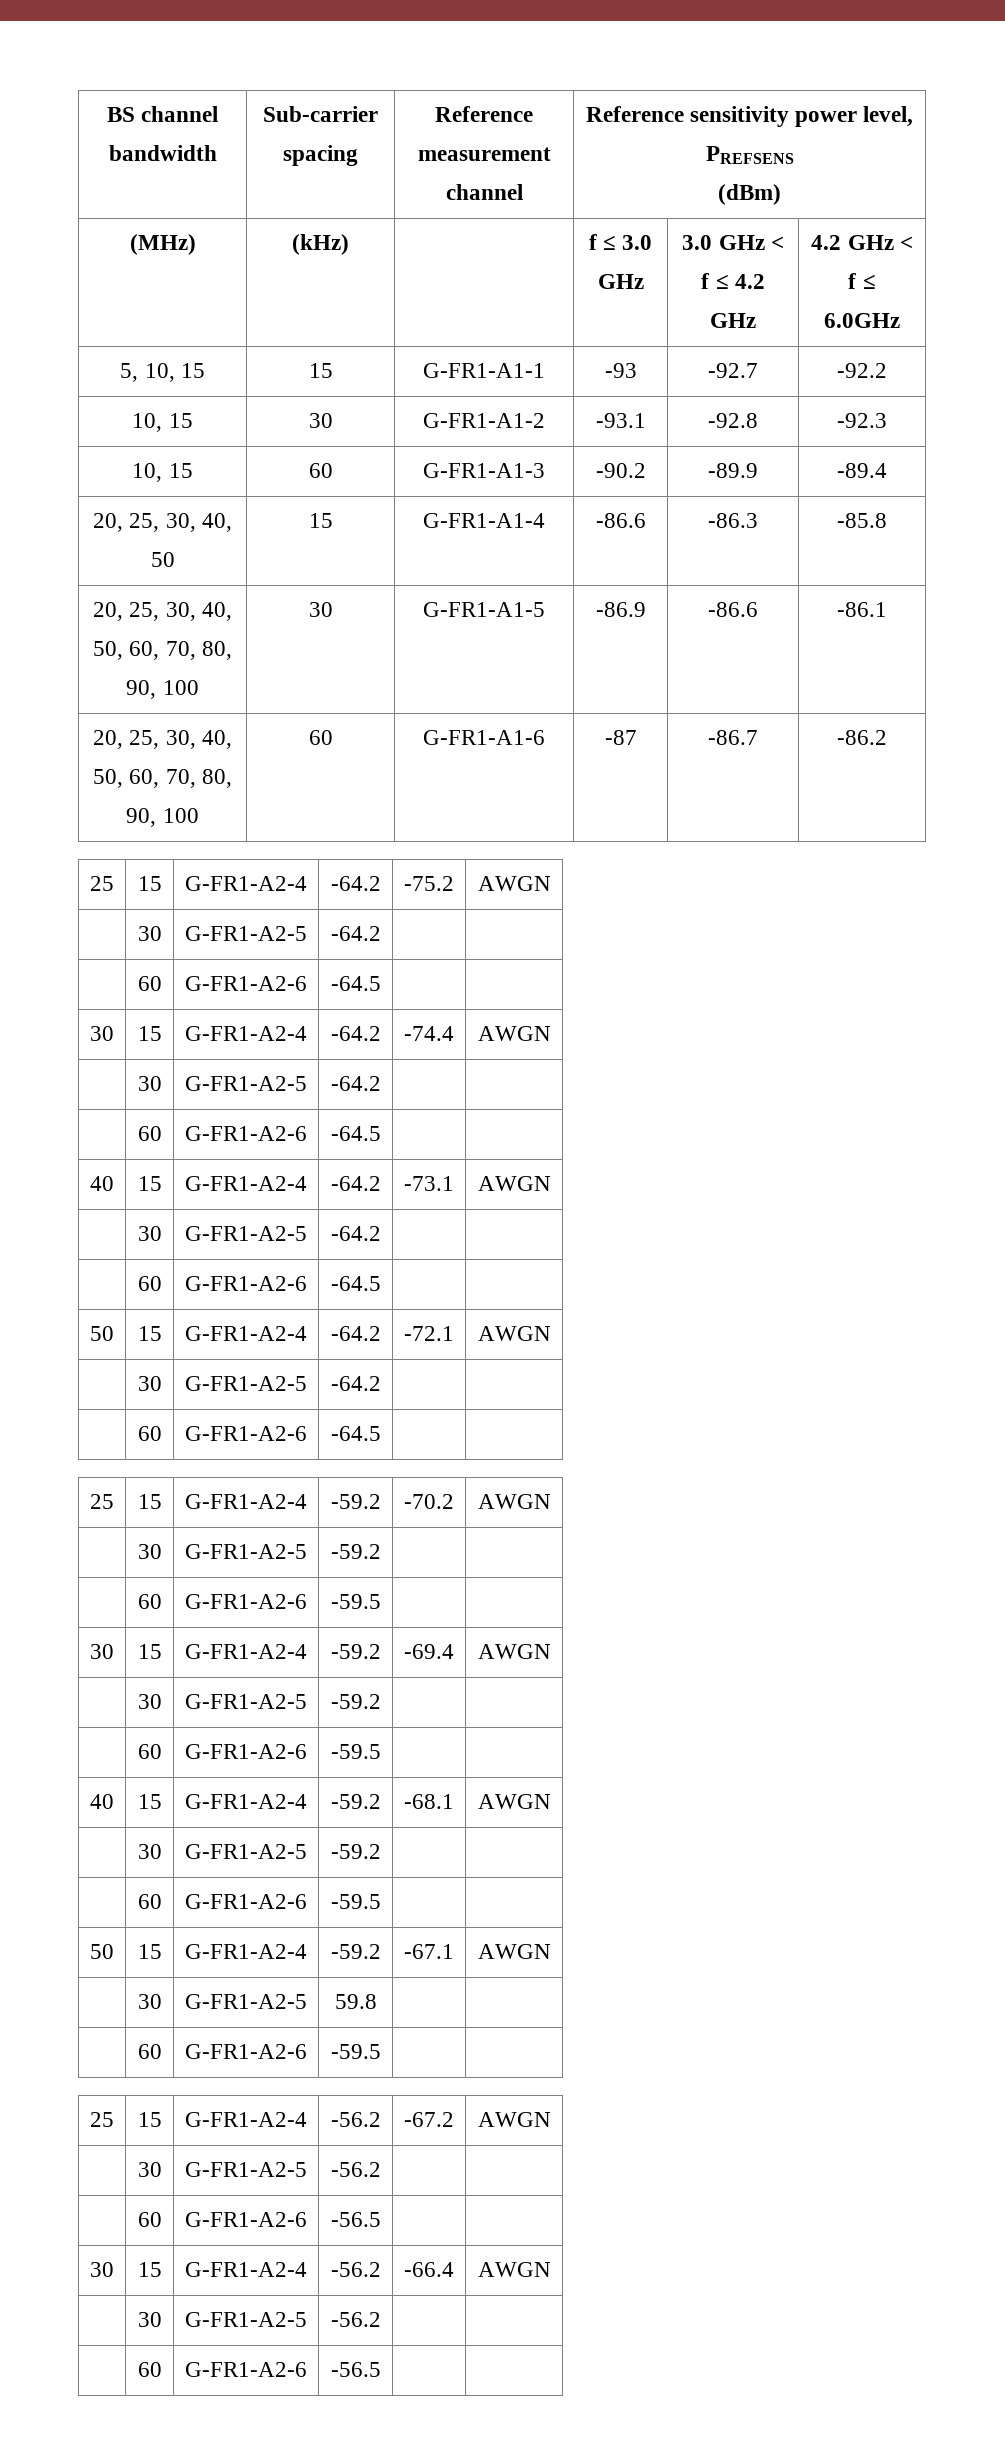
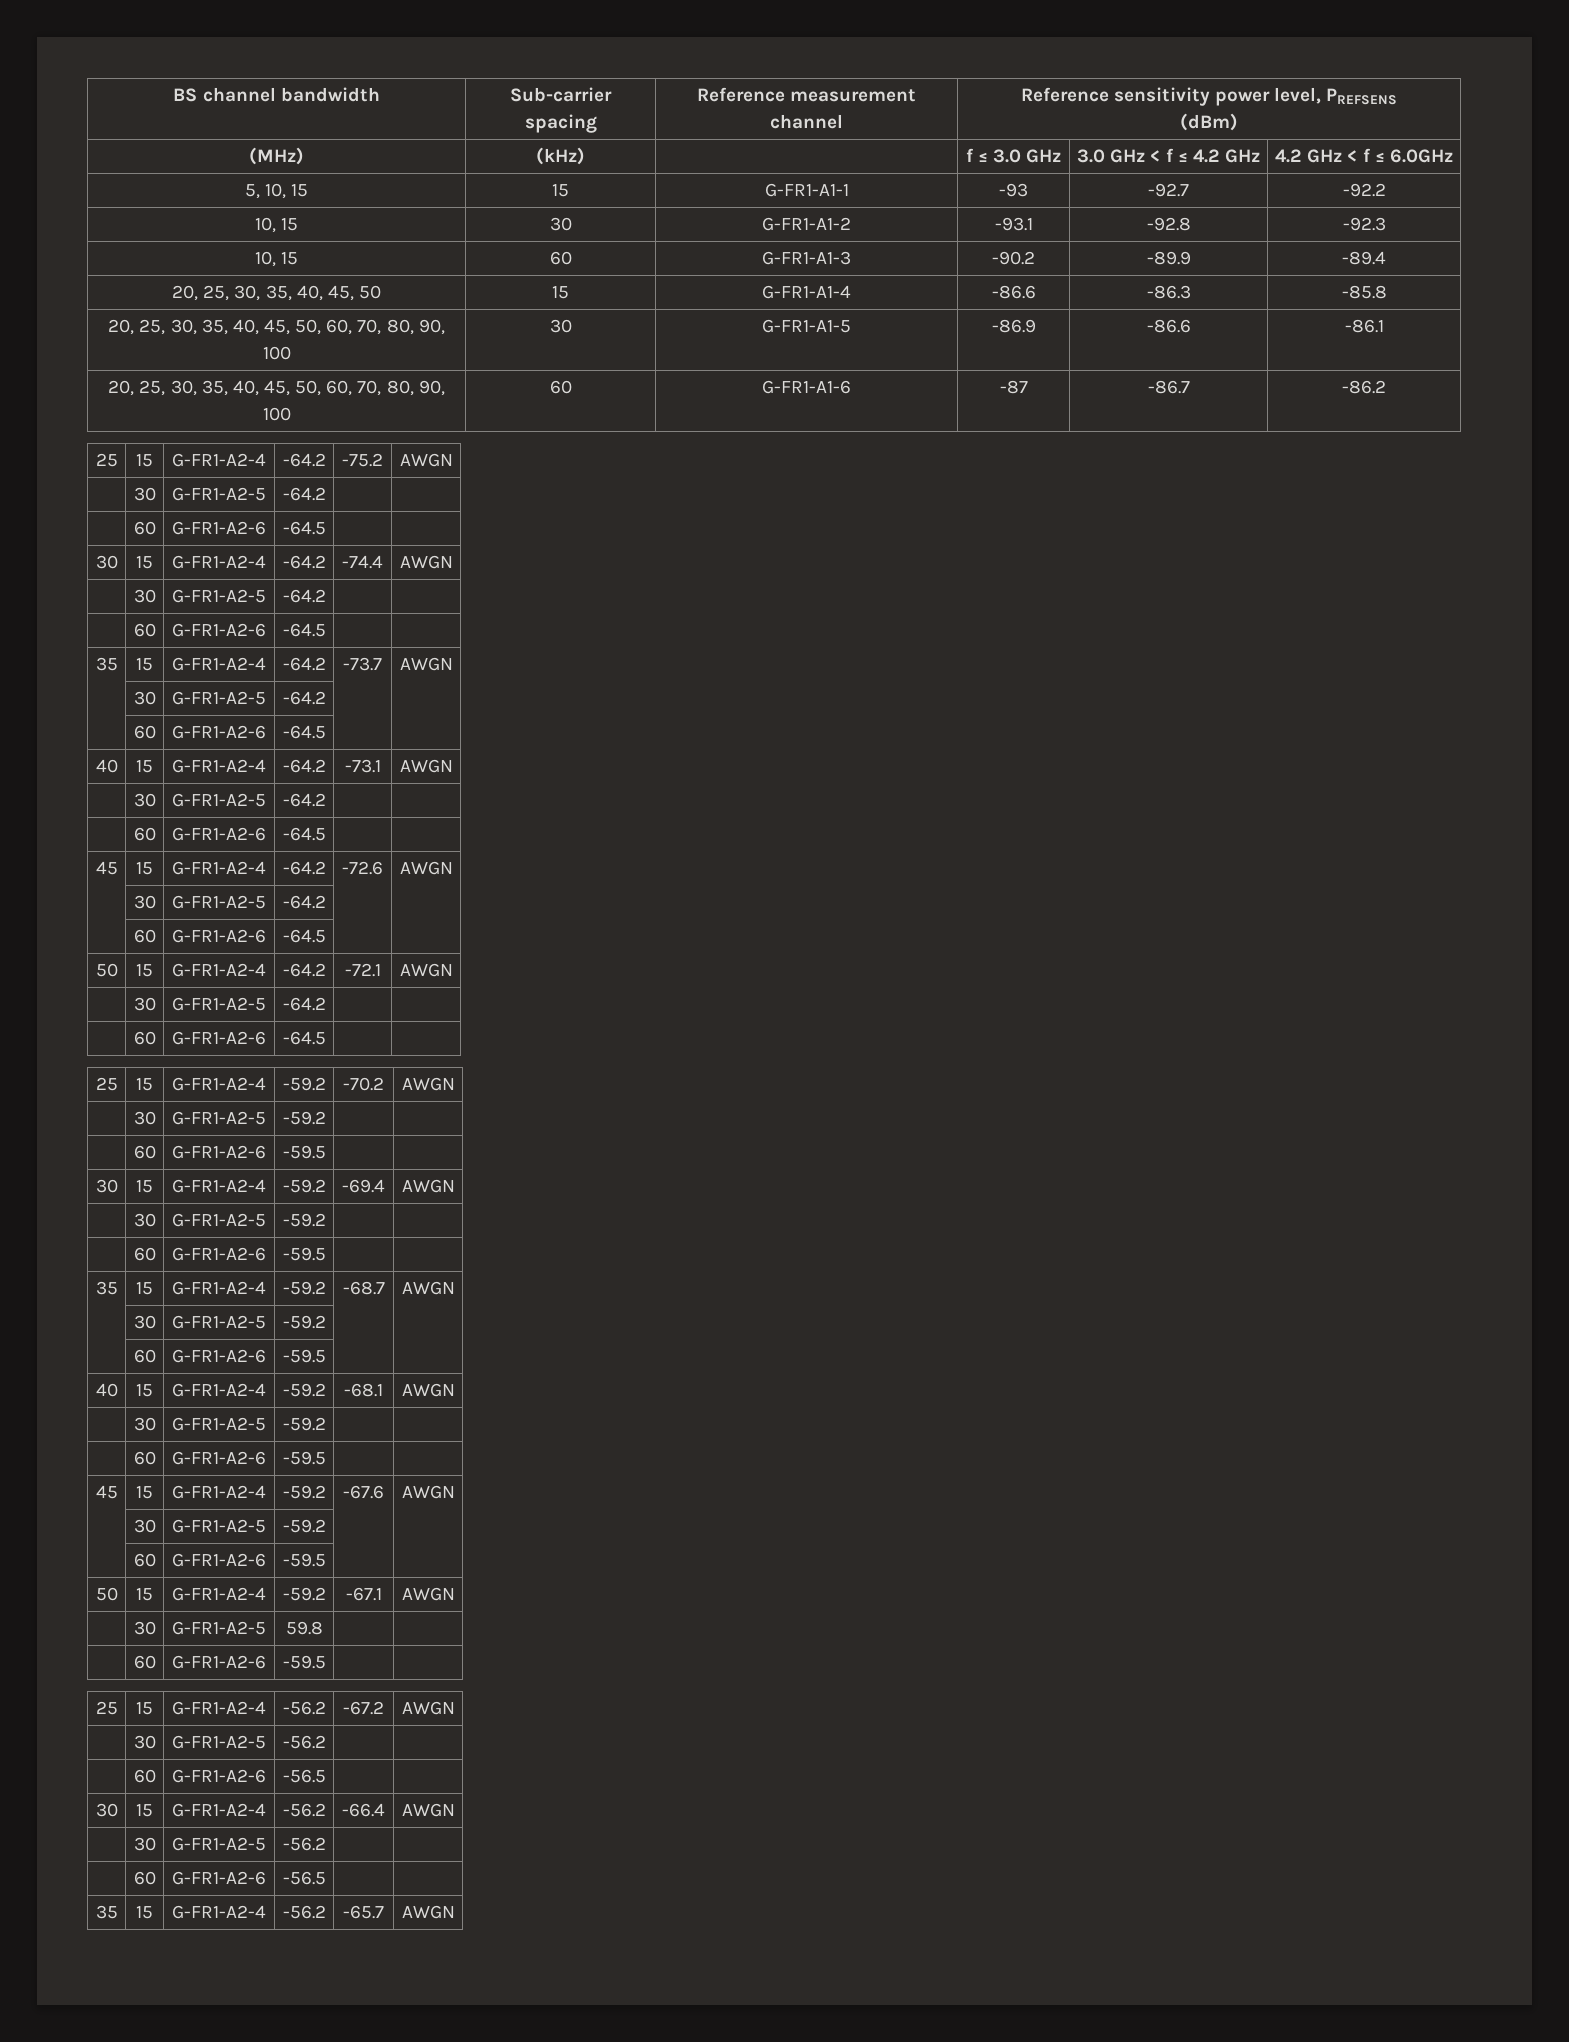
- 20, 25, 30, 40, 50 | 15 | G-FR1-A1-4 | -86.6 | -86.3 | -85.8
+ 20, 25, 30, 35, 40, 45, 50 | 15 | G-FR1-A1-4 | -86.6 | -86.3 | -85.8
- 20, 25, 30, 40, 50, 60, 70, 80, 90, 100 | 30 | G-FR1-A1-5 | -86.9 | -86.6 | -86.1
+ 20, 25, 30, 35, 40, 45, 50, 60, 70, 80, 90, 100 | 30 | G-FR1-A1-5 | -86.9 | -86.6 | -86.1
- 20, 25, 30, 40, 50, 60, 70, 80, 90, 100 | 60 | G-FR1-A1-6 | -87 | -86.7 | -86.2
+ 20, 25, 30, 35, 40, 45, 50, 60, 70, 80, 90, 100 | 60 | G-FR1-A1-6 | -87 | -86.7 | -86.2
+ 35 | 15 | G-FR1-A2-4 | -64.2 | -73.7 | AWGN
+ | 30 | G-FR1-A2-5 | -64.2 | |
+ | 60 | G-FR1-A2-6 | -64.5 | |
+ 45 | 15 | G-FR1-A2-4 | -64.2 | -72.6 | AWGN
+ | 30 | G-FR1-A2-5 | -64.2 | |
+ | 60 | G-FR1-A2-6 | -64.5 | |
+ 35 | 15 | G-FR1-A2-4 | -59.2 | -68.7 | AWGN
+ | 30 | G-FR1-A2-5 | -59.2 | |
+ | 60 | G-FR1-A2-6 | -59.5 | |
+ 45 | 15 | G-FR1-A2-4 | -59.2 | -67.6 | AWGN
+ | 30 | G-FR1-A2-5 | -59.2 | |
+ | 60 | G-FR1-A2-6 | -59.5 | |
+ 35 | 15 | G-FR1-A2-4 | -56.2 | -65.7 | AWGN

